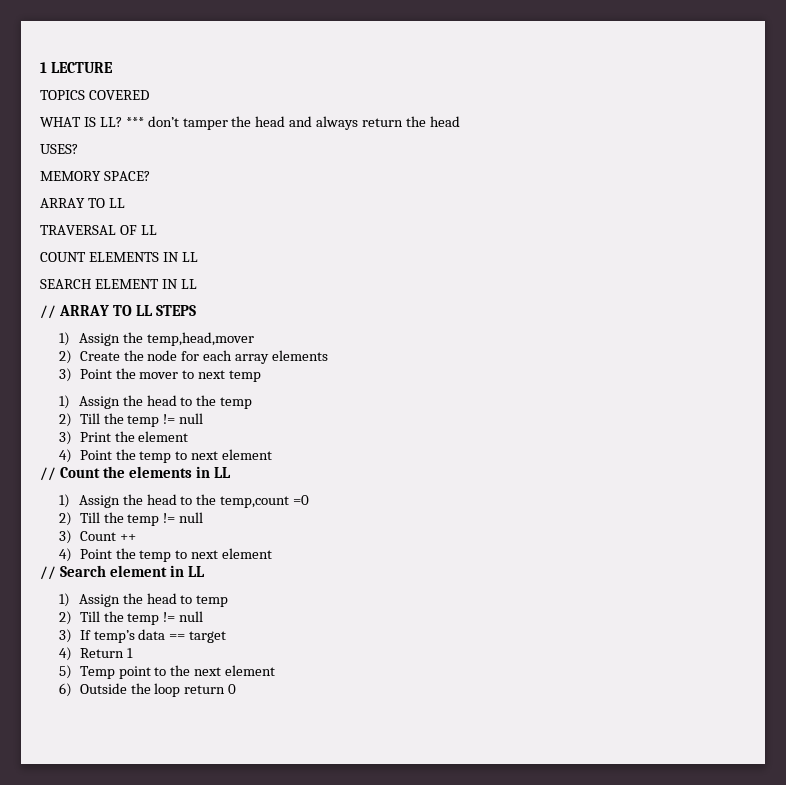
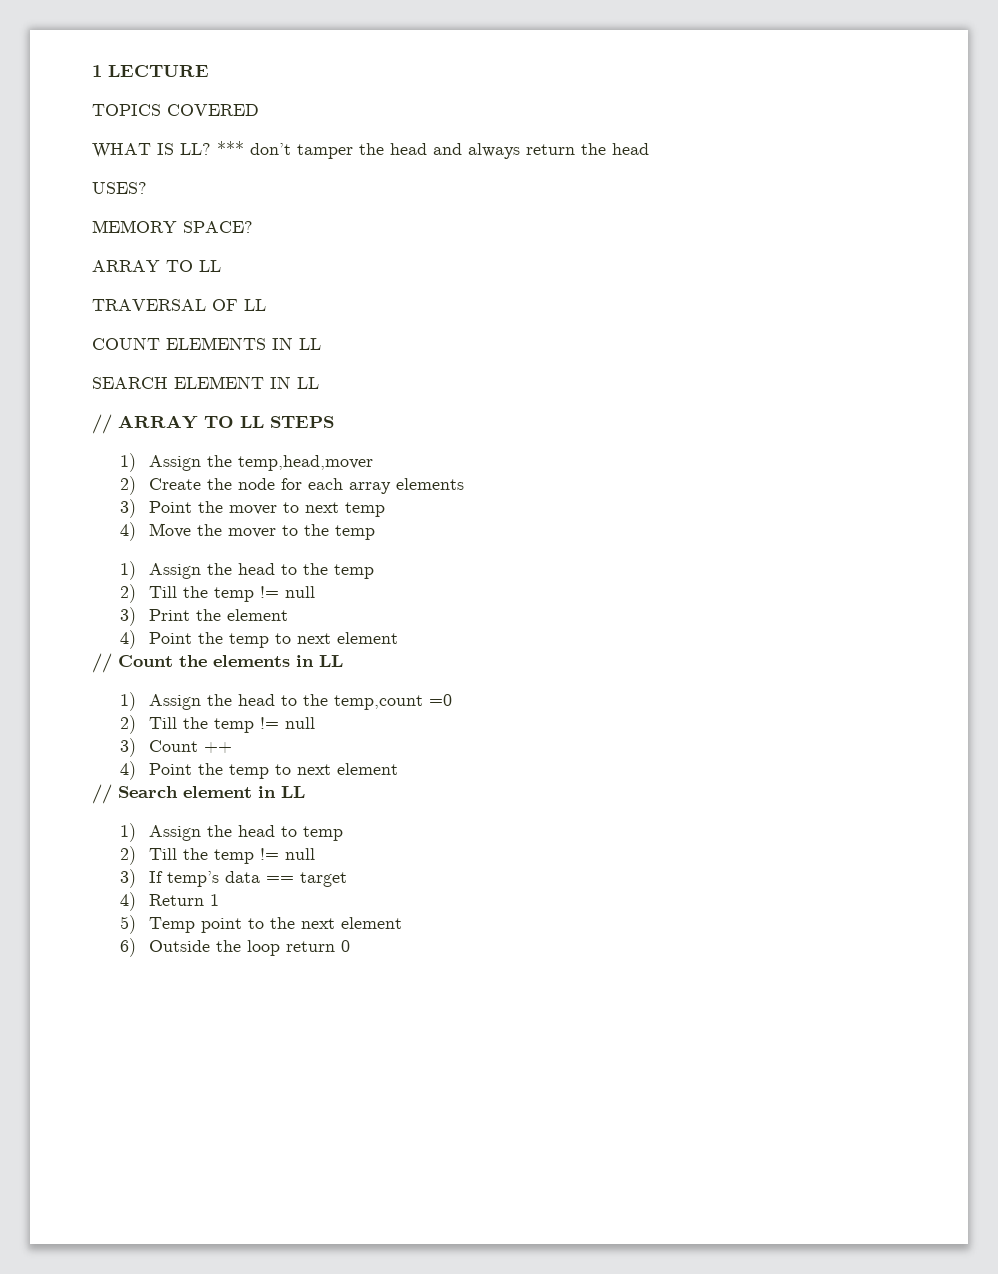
+ 4) Move the mover to the temp

